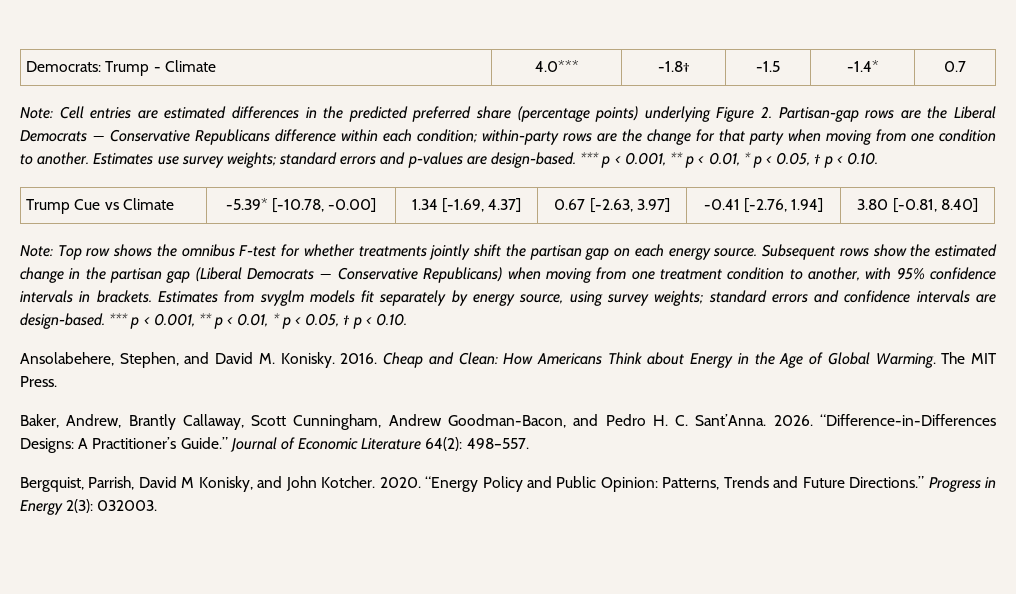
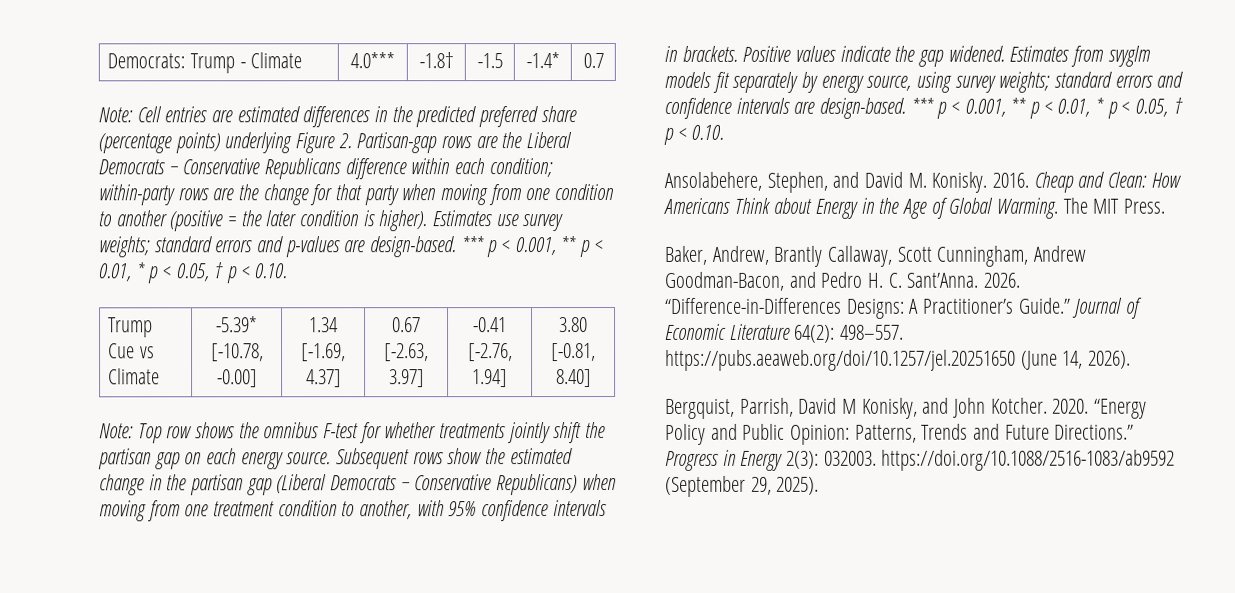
- Note: Cell entries are estimated differences in the predicted preferred share (percentage points) underlying Figure 2. Partisan-gap rows are the Liberal Democrats − Conservative Republicans difference within each condition; within-party rows are the change for that party when moving from one condition to another.
+ Note: Cell entries are estimated differences in the predicted preferred share (percentage points) underlying Figure 2. Partisan-gap rows are the Liberal Democrats − Conservative Republicans difference within each condition; within-party rows are the change for that party when moving from one condition to another (positive = the later condition is higher).
+ Positive values indicate the gap widened.
- Journal of Economic Literature 64(2): 498–557.
+ Journal of Economic Literature 64(2): 498–557. https://pubs.aeaweb.org/doi/10.1257/jel.20251650 (June 14, 2026).
- Progress in Energy 2(3): 032003.
+ Progress in Energy 2(3): 032003. https://doi.org/10.1088/2516-1083/ab9592 (September 29, 2025).

